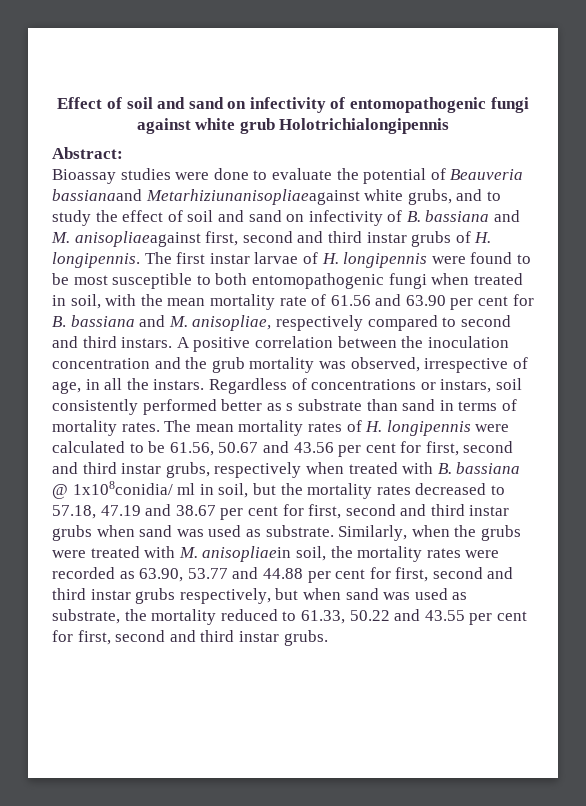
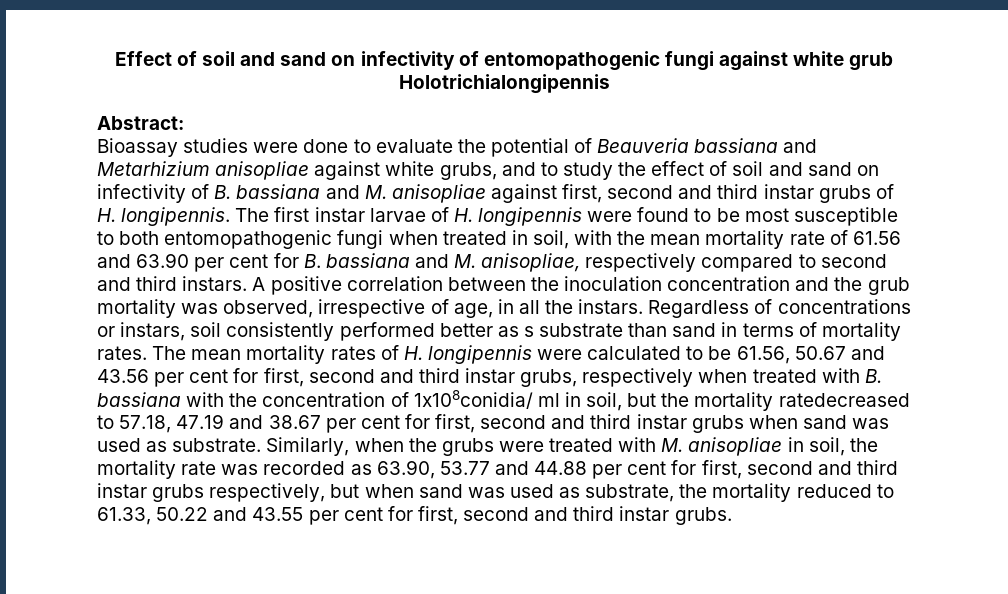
- Bioassay studies were done to evaluate the potential of Beauveria bassianaand Metarhiziunanisopliaeagainst white grubs, and to study the effect of soil and sand on infectivity of B. bassiana and M. anisopliaeagainst first, second and third instar grubs of H. longipennis.
+ Bioassay studies were done to evaluate the potential of Beauveria bassiana and Metarhizium anisopliae against white grubs, and to study the effect of soil and sand on infectivity of B. bassiana and M. anisopliae against first, second and third instar grubs of H. longipennis.
- The mean mortality rates of H. longipennis were calculated to be 61.56, 50.67 and 43.56 per cent for first, second and third instar grubs, respectively when treated with B. bassiana @ 1x108conidia/ ml in soil, but the mortality rates decreased to 57.18, 47.19 and 38.67 per cent for first, second and third instar grubs when sand was used as substrate.
+ The mean mortality rates of H. longipennis were calculated to be 61.56, 50.67 and 43.56 per cent for first, second and third instar grubs, respectively when treated with B. bassiana with the concentration of 1x108conidia/ ml in soil, but the mortality ratedecreased to 57.18, 47.19 and 38.67 per cent for first, second and third instar grubs when sand was used as substrate.
- Similarly, when the grubs were treated with M. anisopliaein soil, the mortality rates were recorded as 63.90, 53.77 and 44.88 per cent for first, second and third instar grubs respectively, but when sand was used as substrate, the mortality reduced to 61.33, 50.22 and 43.55 per cent for first, second and third instar grubs.
+ Similarly, when the grubs were treated with M. anisopliae in soil, the mortality rate was recorded as 63.90, 53.77 and 44.88 per cent for first, second and third instar grubs respectively, but when sand was used as substrate, the mortality reduced to 61.33, 50.22 and 43.55 per cent for first, second and third instar grubs.

